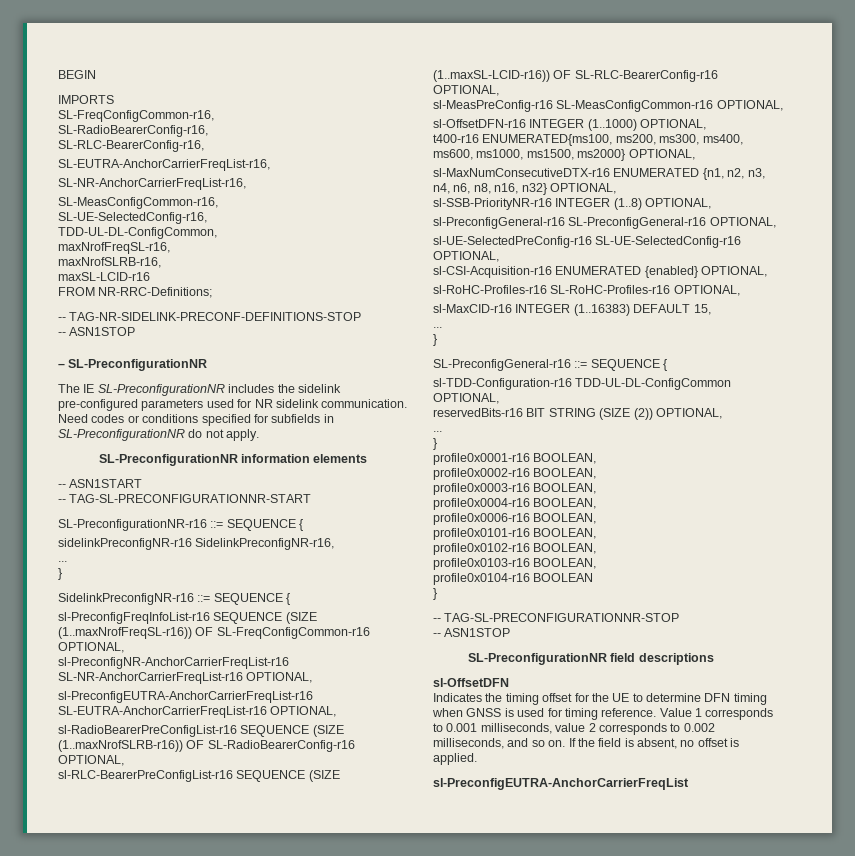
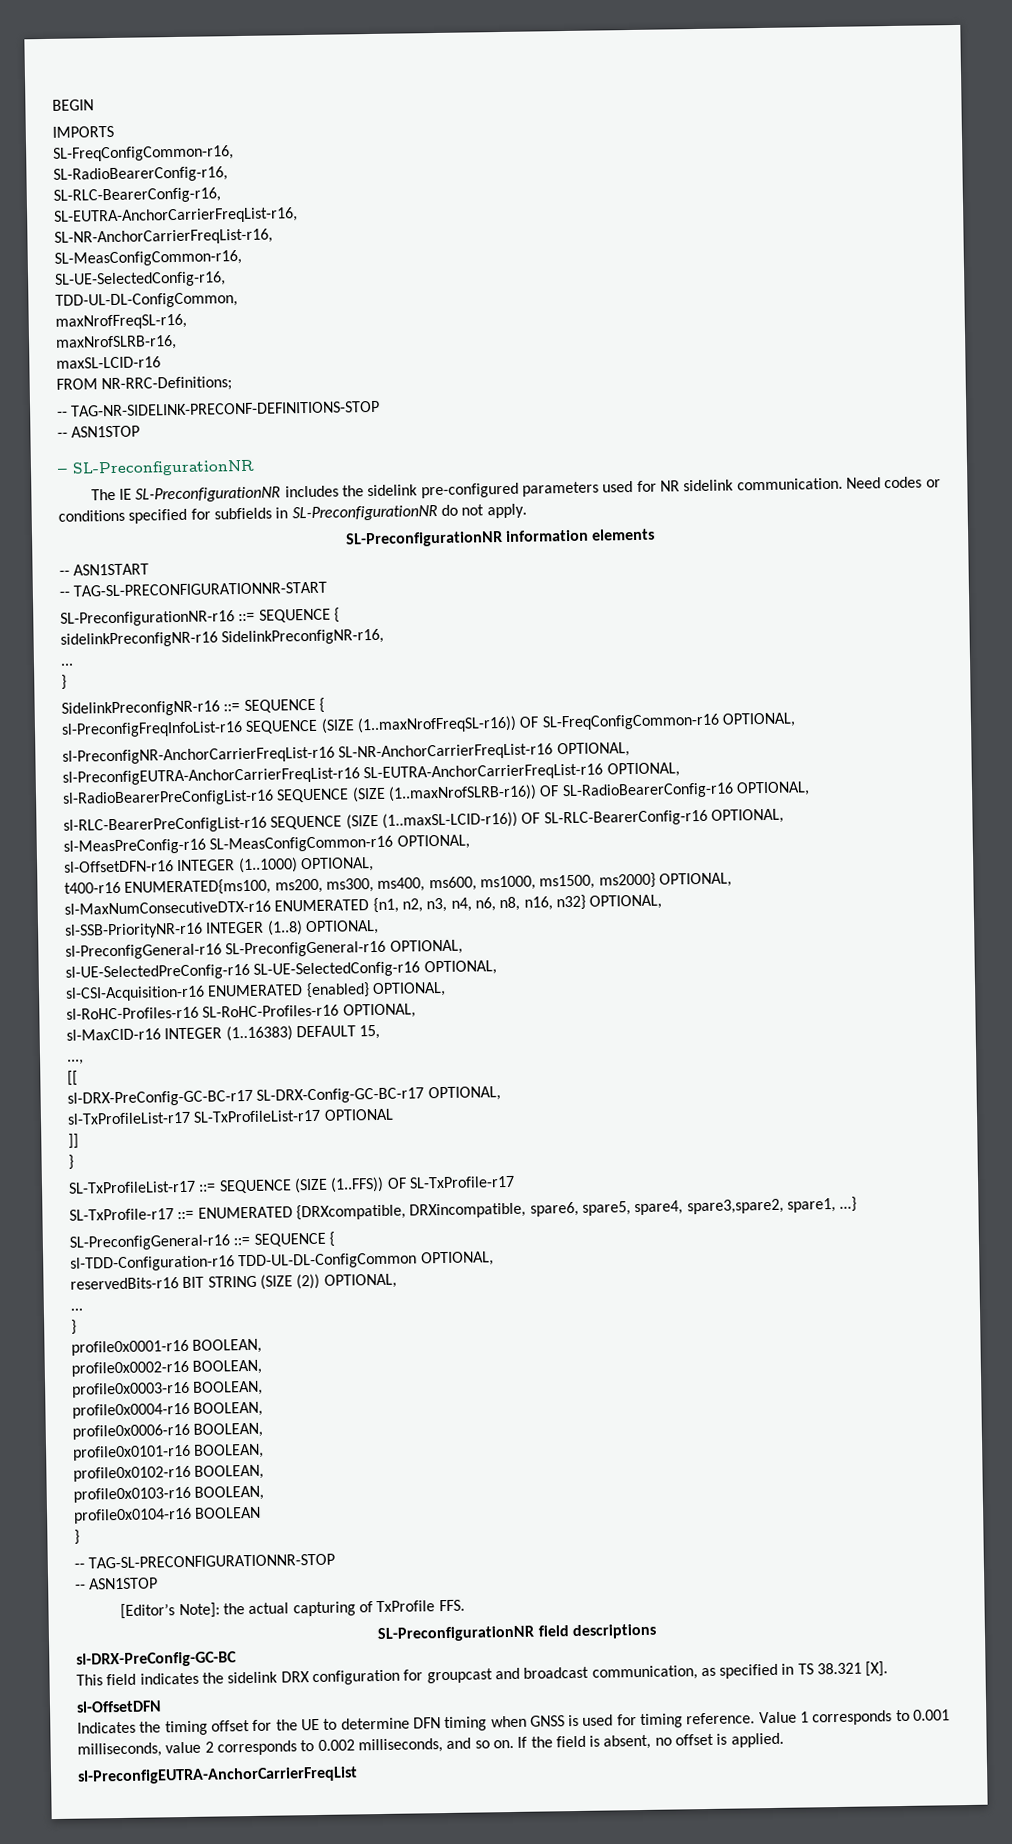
  sl-MaxCID-r16 INTEGER (1..16383) DEFAULT 15,
- ...
+ ...,
+ [[
+ sl-DRX-PreConfig-GC-BC-r17 SL-DRX-Config-GC-BC-r17 OPTIONAL,
+ sl-TxProfileList-r17 SL-TxProfileList-r17 OPTIONAL
+ ]]
  }
+ SL-TxProfileList-r17 ::= SEQUENCE (SIZE (1..FFS)) OF SL-TxProfile-r17
+ SL-TxProfile-r17 ::= ENUMERATED {DRXcompatible, DRXincompatible, spare6, spare5, spare4, spare3,spare2, spare1, ...}
+ [Editor’s Note]: the actual capturing of TxProfile FFS.
  SL-PreconfigurationNR field descriptions
+ sl-DRX-PreConfig-GC-BC
+ This field indicates the sidelink DRX configuration for groupcast and broadcast communication, as specified in TS 38.321 [X].

